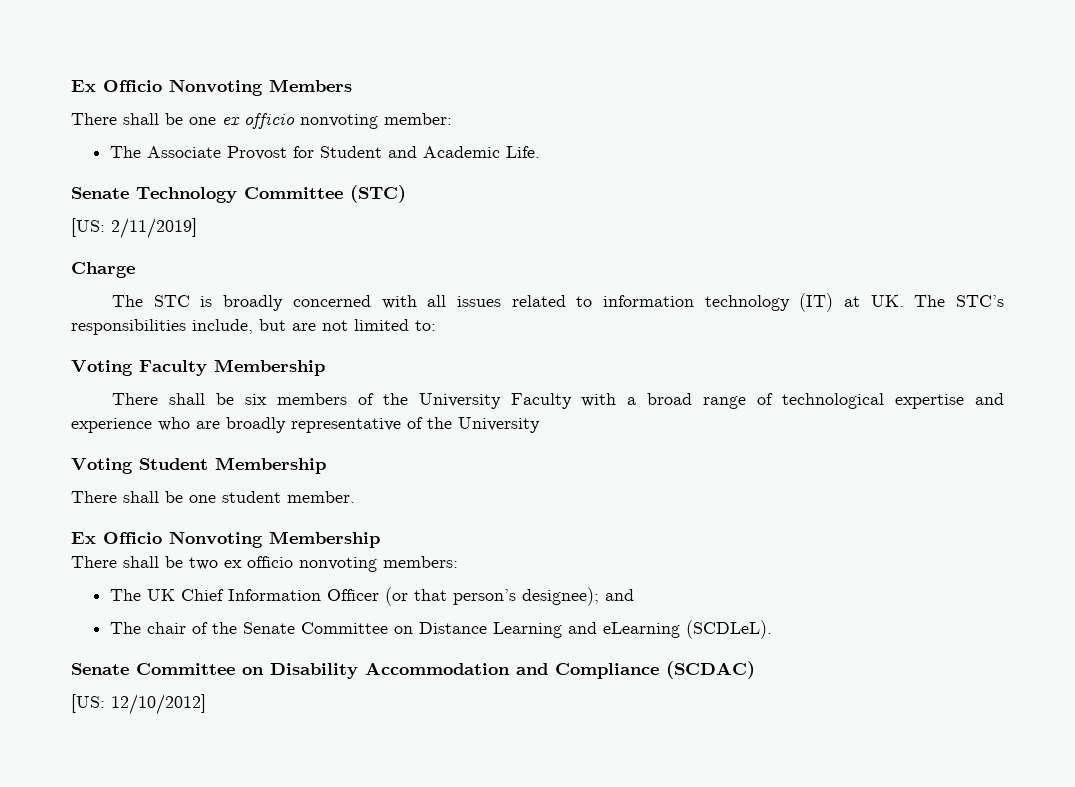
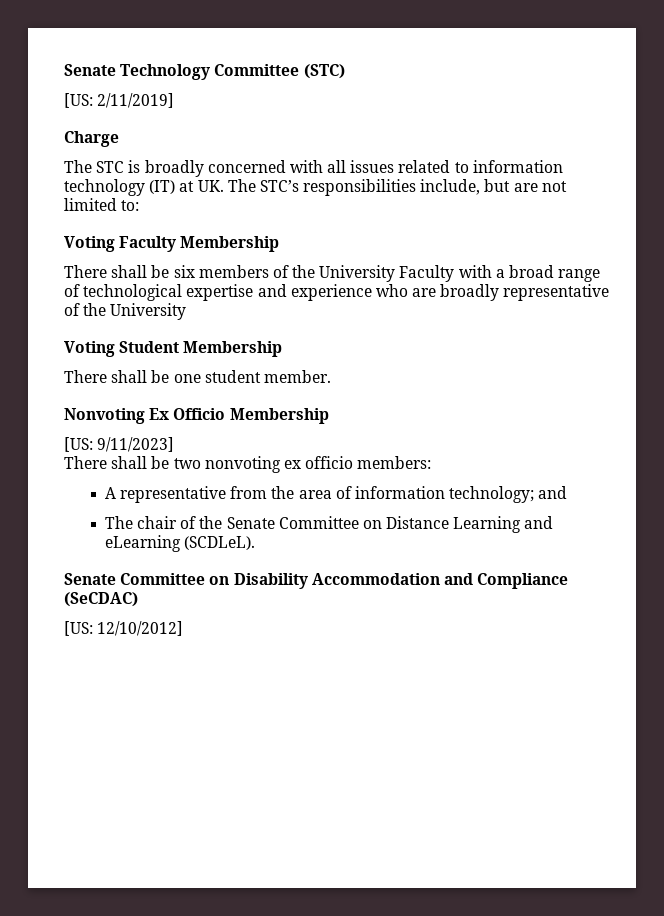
- Ex Officio Nonvoting Members
- There shall be one ex officio nonvoting member:
- The Associate Provost for Student and Academic Life.
- Ex Officio Nonvoting Membership
+ Nonvoting Ex Officio Membership
+ [US: 9/11/2023]
- There shall be two ex officio nonvoting members:
+ There shall be two nonvoting ex officio members:
- The UK Chief Information Officer (or that person’s designee); and
+ A representative from the area of information technology; and
- Senate Committee on Disability Accommodation and Compliance (SCDAC)
+ Senate Committee on Disability Accommodation and Compliance (SeCDAC)

